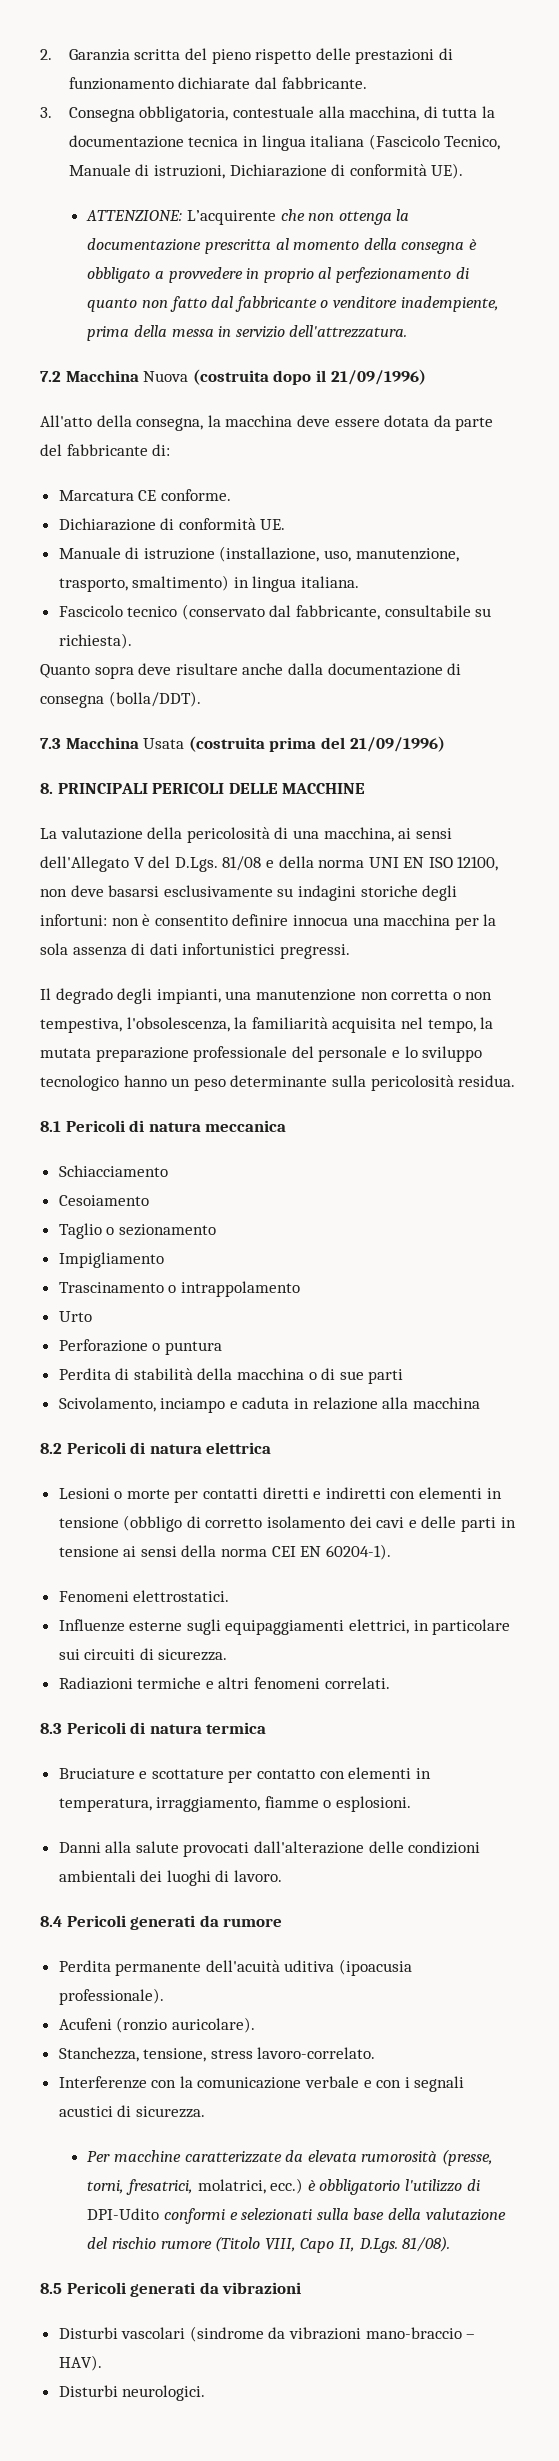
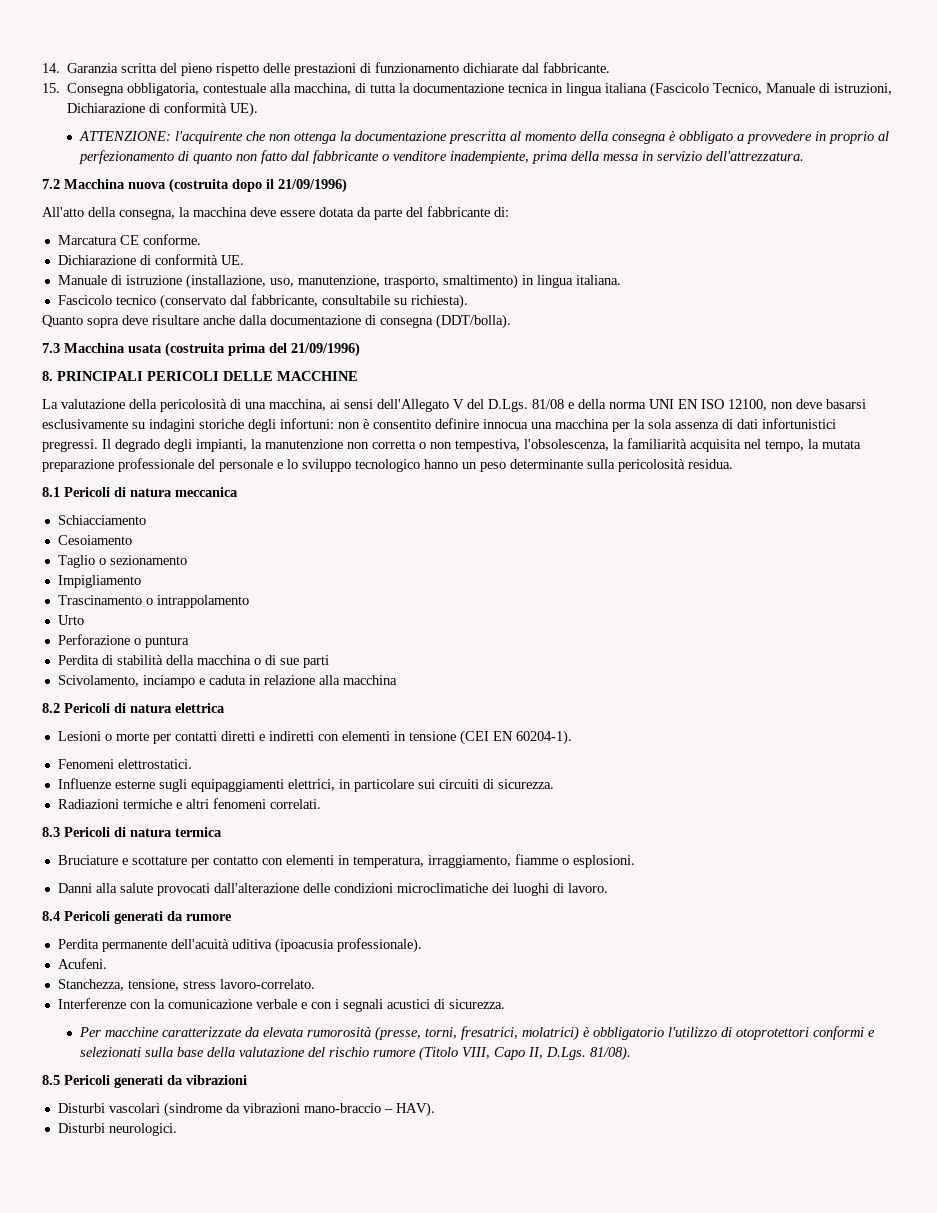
- 2. Garanzia scritta del pieno rispetto delle prestazioni di funzionamento dichiarate dal fabbricante.
+ 14. Garanzia scritta del pieno rispetto delle prestazioni di funzionamento dichiarate dal fabbricante.
- 3. Consegna obbligatoria, contestuale alla macchina, di tutta la documentazione tecnica in lingua italiana (Fascicolo Tecnico, Manuale di istruzioni, Dichiarazione di conformità UE).
+ 15. Consegna obbligatoria, contestuale alla macchina, di tutta la documentazione tecnica in lingua italiana (Fascicolo Tecnico, Manuale di istruzioni, Dichiarazione di conformità UE).
- ATTENZIONE: L’acquirente che non ottenga la documentazione prescritta al momento della consegna è obbligato a provvedere in proprio al perfezionamento di quanto non fatto dal fabbricante o venditore inadempiente, prima della messa in servizio dell'attrezzatura.
+ ATTENZIONE: l'acquirente che non ottenga la documentazione prescritta al momento della consegna è obbligato a provvedere in proprio al perfezionamento di quanto non fatto dal fabbricante o venditore inadempiente, prima della messa in servizio dell'attrezzatura.
- 7.2 Macchina Nuova (costruita dopo il 21/09/1996)
+ 7.2 Macchina nuova (costruita dopo il 21/09/1996)
- Quanto sopra deve risultare anche dalla documentazione di consegna (bolla/DDT).
+ Quanto sopra deve risultare anche dalla documentazione di consegna (DDT/bolla).
- 7.3 Macchina Usata (costruita prima del 21/09/1996)
+ 7.3 Macchina usata (costruita prima del 21/09/1996)
- non è consentito definire innocua una macchina per la sola assenza di dati infortunistici pregressi.
- Il degrado degli impianti, una manutenzione non corretta o non tempestiva, l'obsolescenza, la familiarità acquisita nel tempo, la mutata preparazione professionale del personale e lo sviluppo tecnologico hanno un peso determinante sulla pericolosità residua.
+ non è consentito definire innocua una macchina per la sola assenza di dati infortunistici pregressi. Il degrado degli impianti, la manutenzione non corretta o non tempestiva, l'obsolescenza, la familiarità acquisita nel tempo, la mutata preparazione professionale del personale e lo sviluppo tecnologico hanno un peso determinante sulla pericolosità residua.
- Lesioni o morte per contatti diretti e indiretti con elementi in tensione (obbligo di corretto isolamento dei cavi e delle parti in tensione ai sensi della norma CEI EN 60204-1).
+ Lesioni o morte per contatti diretti e indiretti con elementi in tensione (CEI EN 60204-1).
- Danni alla salute provocati dall'alterazione delle condizioni ambientali dei luoghi di lavoro.
+ Danni alla salute provocati dall'alterazione delle condizioni microclimatiche dei luoghi di lavoro.
- Acufeni (ronzio auricolare).
+ Acufeni.
- Per macchine caratterizzate da elevata rumorosità (presse, torni, fresatrici, molatrici, ecc.) è obbligatorio l'utilizzo di DPI-Udito conformi e selezionati sulla base della valutazione del rischio rumore (Titolo VIII, Capo II, D.Lgs. 81/08).
+ Per macchine caratterizzate da elevata rumorosità (presse, torni, fresatrici, molatrici) è obbligatorio l'utilizzo di otoprotettori conformi e selezionati sulla base della valutazione del rischio rumore (Titolo VIII, Capo II, D.Lgs. 81/08).

